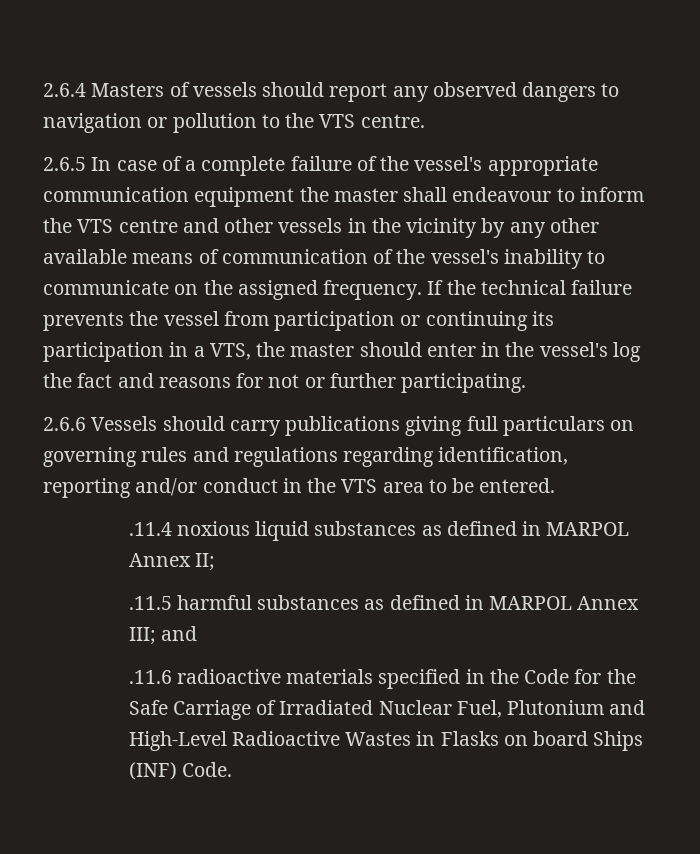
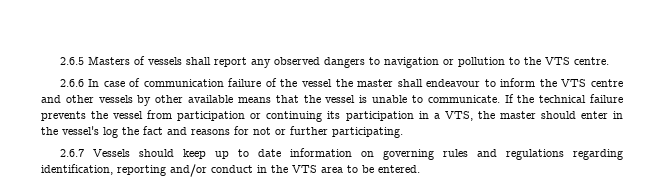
- 2.6.4 Masters of vessels should report any observed dangers to navigation or pollution to the VTS centre.
+ 2.6.5 Masters of vessels shall report any observed dangers to navigation or pollution to the VTS centre.
- 2.6.5 In case of a complete failure of the vessel's appropriate communication equipment the master shall endeavour to inform the VTS centre and other vessels in the vicinity by any other available means of communication of the vessel's inability to communicate on the assigned frequency.
+ 2.6.6 In case of communication failure of the vessel the master shall endeavour to inform the VTS centre and other vessels by other available means that the vessel is unable to communicate.
- 2.6.6 Vessels should carry publications giving full particulars on governing rules and regulations regarding identification, reporting and/or conduct in the VTS area to be entered.
+ 2.6.7 Vessels should keep up to date information on governing rules and regulations regarding identification, reporting and/or conduct in the VTS area to be entered.
- .11.4 noxious liquid substances as defined in MARPOL Annex II;
- .11.5 harmful substances as defined in MARPOL Annex III; and
- .11.6 radioactive materials specified in the Code for the Safe Carriage of Irradiated Nuclear Fuel, Plutonium and High-Level Radioactive Wastes in Flasks on board Ships (INF) Code.

